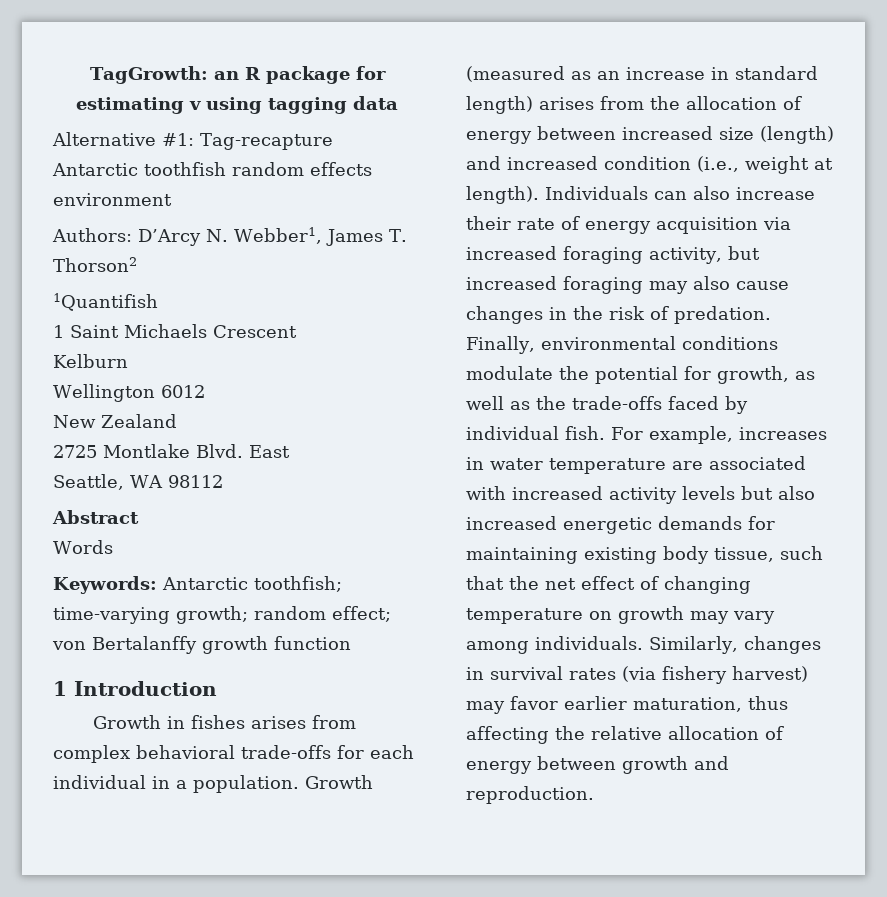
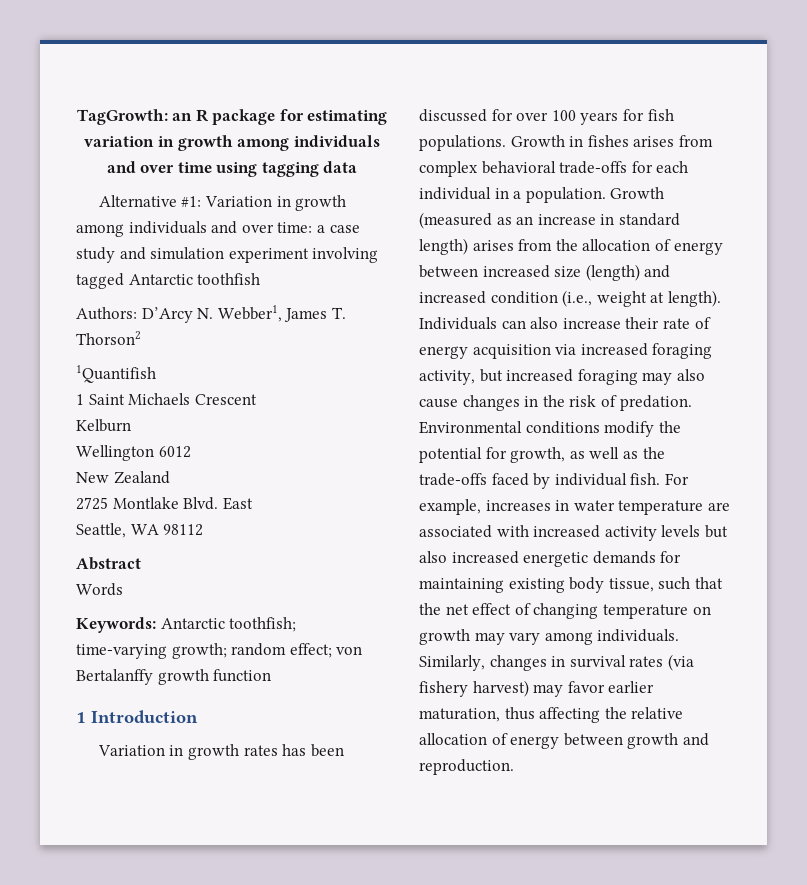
- TagGrowth: an R package for estimating v using tagging data
+ TagGrowth: an R package for estimating variation in growth among individuals and over time using tagging data
- Alternative #1: Tag-recapture Antarctic toothfish random effects environment
+ Alternative #1: Variation in growth among individuals and over time: a case study and simulation experiment involving tagged Antarctic toothfish
+ Variation in growth rates has been discussed for over 100 years for fish populations.
- Finally, environmental conditions modulate the potential for growth, as well as the trade-offs faced by individual fish.
+ Environmental conditions modify the potential for growth, as well as the trade-offs faced by individual fish.

